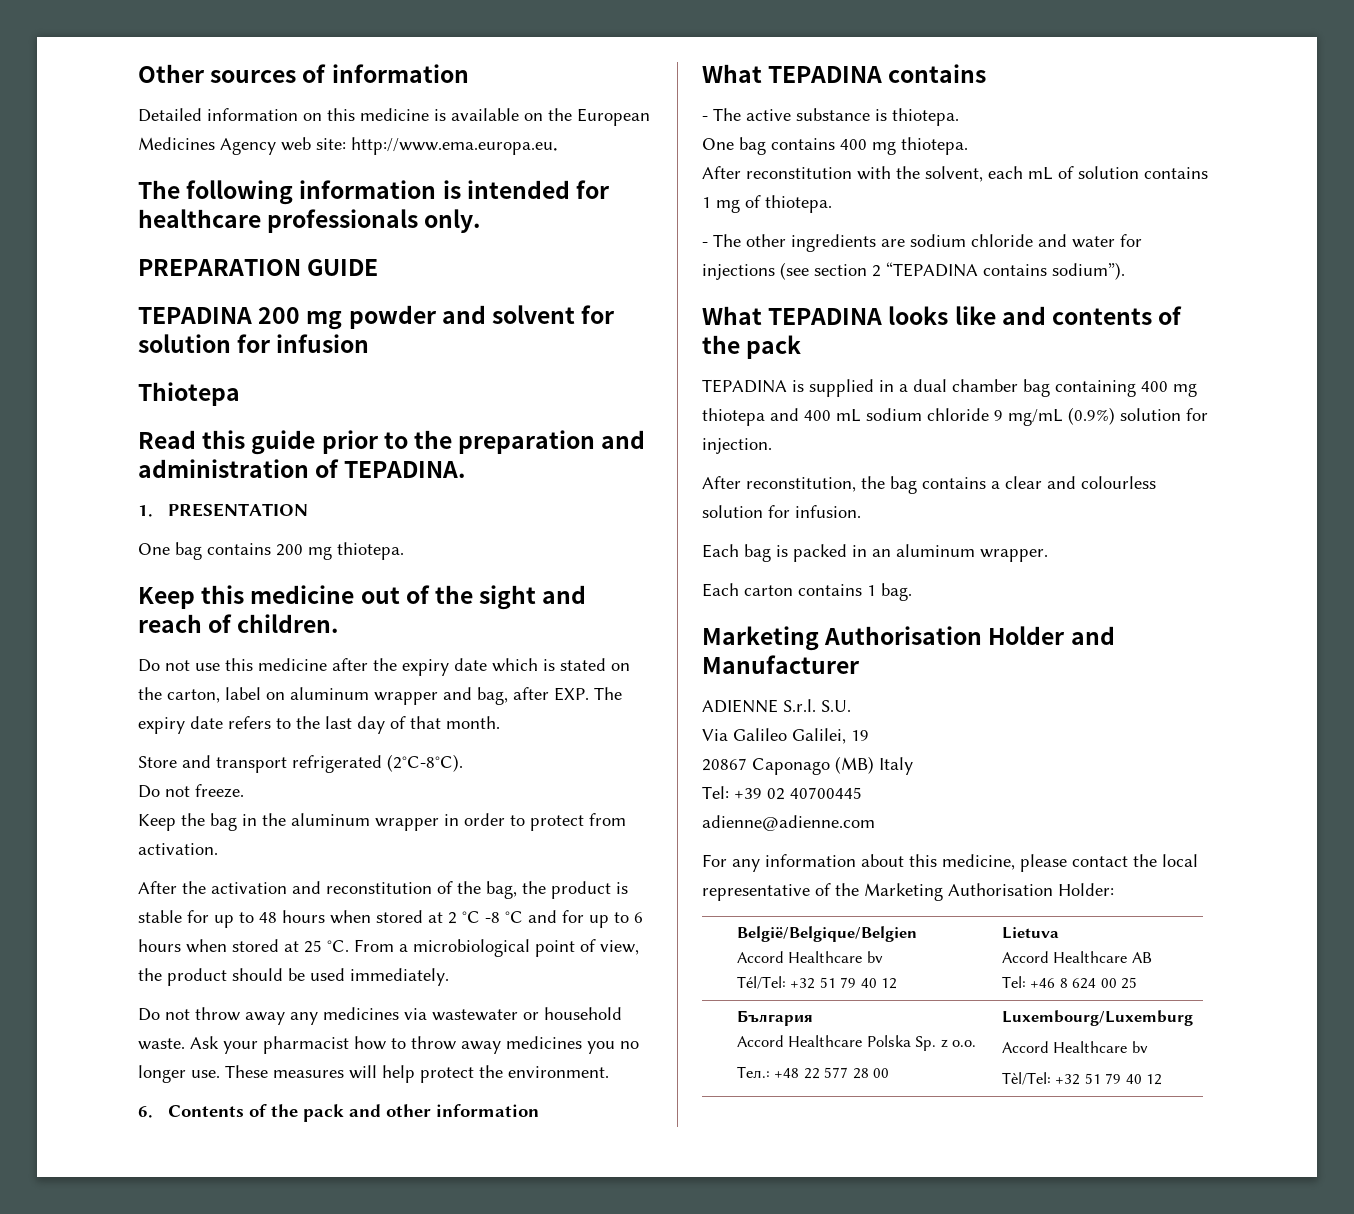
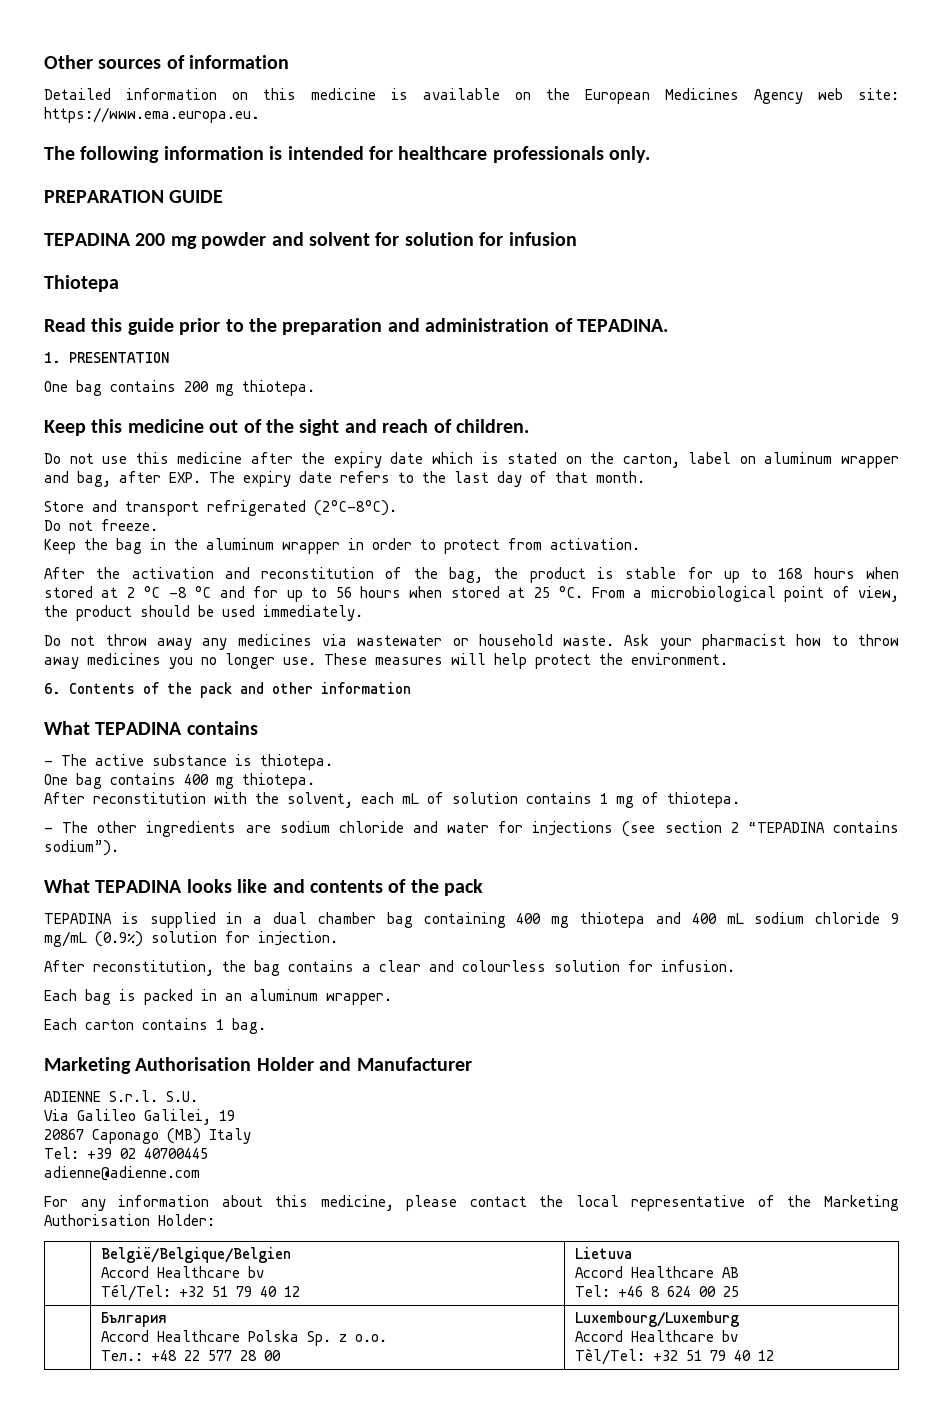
- Detailed information on this medicine is available on the European Medicines Agency web site: http://www.ema.europa.eu.
+ Detailed information on this medicine is available on the European Medicines Agency web site: https://www.ema.europa.eu.
- After the activation and reconstitution of the bag, the product is stable for up to 48 hours when stored at 2 °C -8 °C and for up to 6 hours when stored at 25 °C.
+ After the activation and reconstitution of the bag, the product is stable for up to 168 hours when stored at 2 °C -8 °C and for up to 56 hours when stored at 25 °C.

